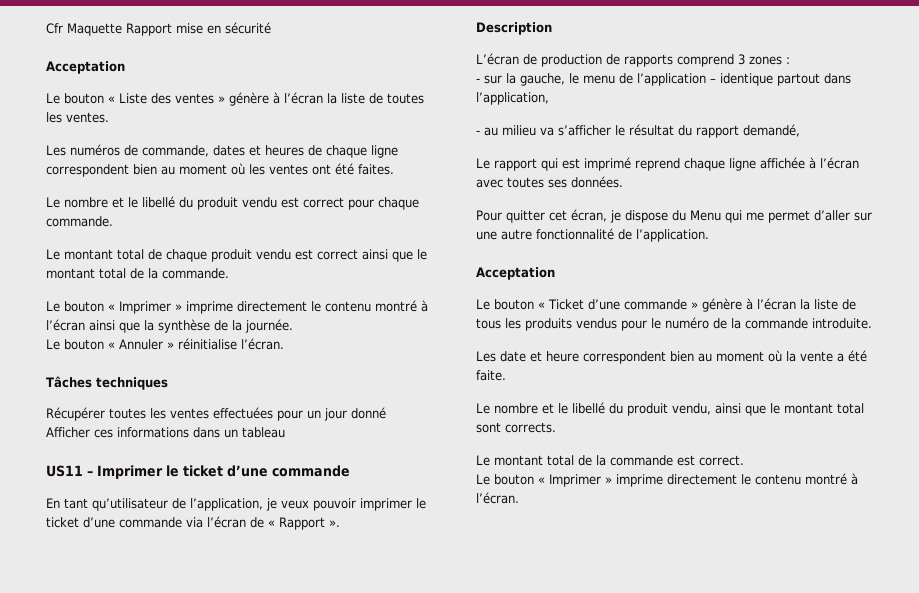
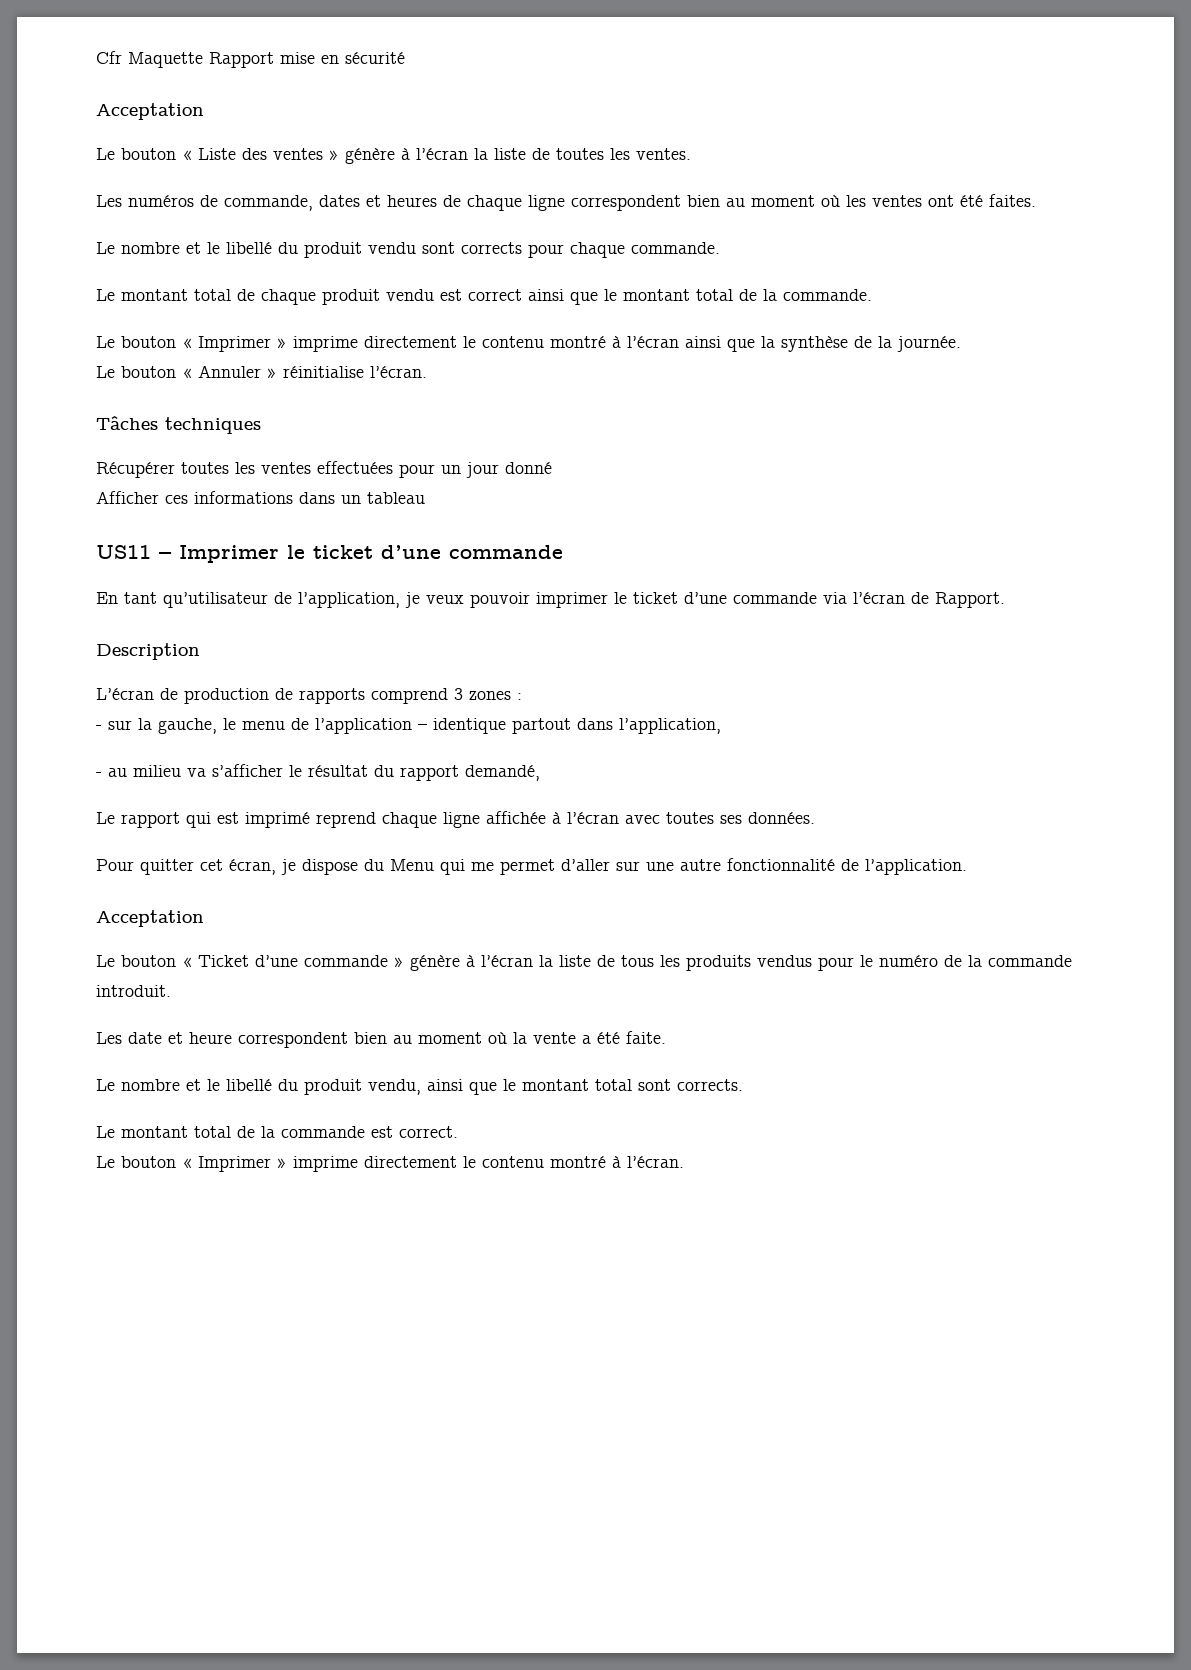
- Le nombre et le libellé du produit vendu est correct pour chaque commande.
+ Le nombre et le libellé du produit vendu sont corrects pour chaque commande.
- En tant qu’utilisateur de l’application, je veux pouvoir imprimer le ticket d’une commande via l’écran de « Rapport ».
+ En tant qu’utilisateur de l’application, je veux pouvoir imprimer le ticket d’une commande via l’écran de Rapport.
- Le bouton « Ticket d’une commande » génère à l’écran la liste de tous les produits vendus pour le numéro de la commande introduite.
+ Le bouton « Ticket d’une commande » génère à l’écran la liste de tous les produits vendus pour le numéro de la commande introduit.

